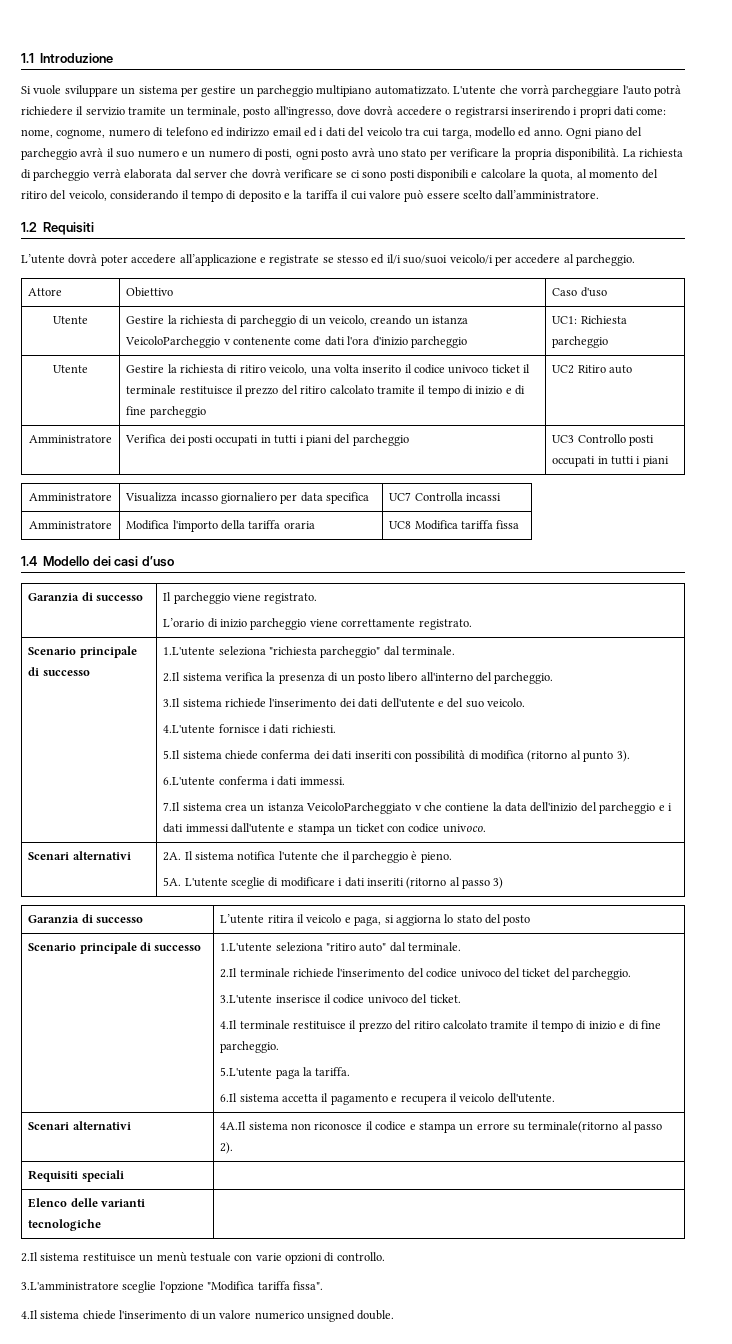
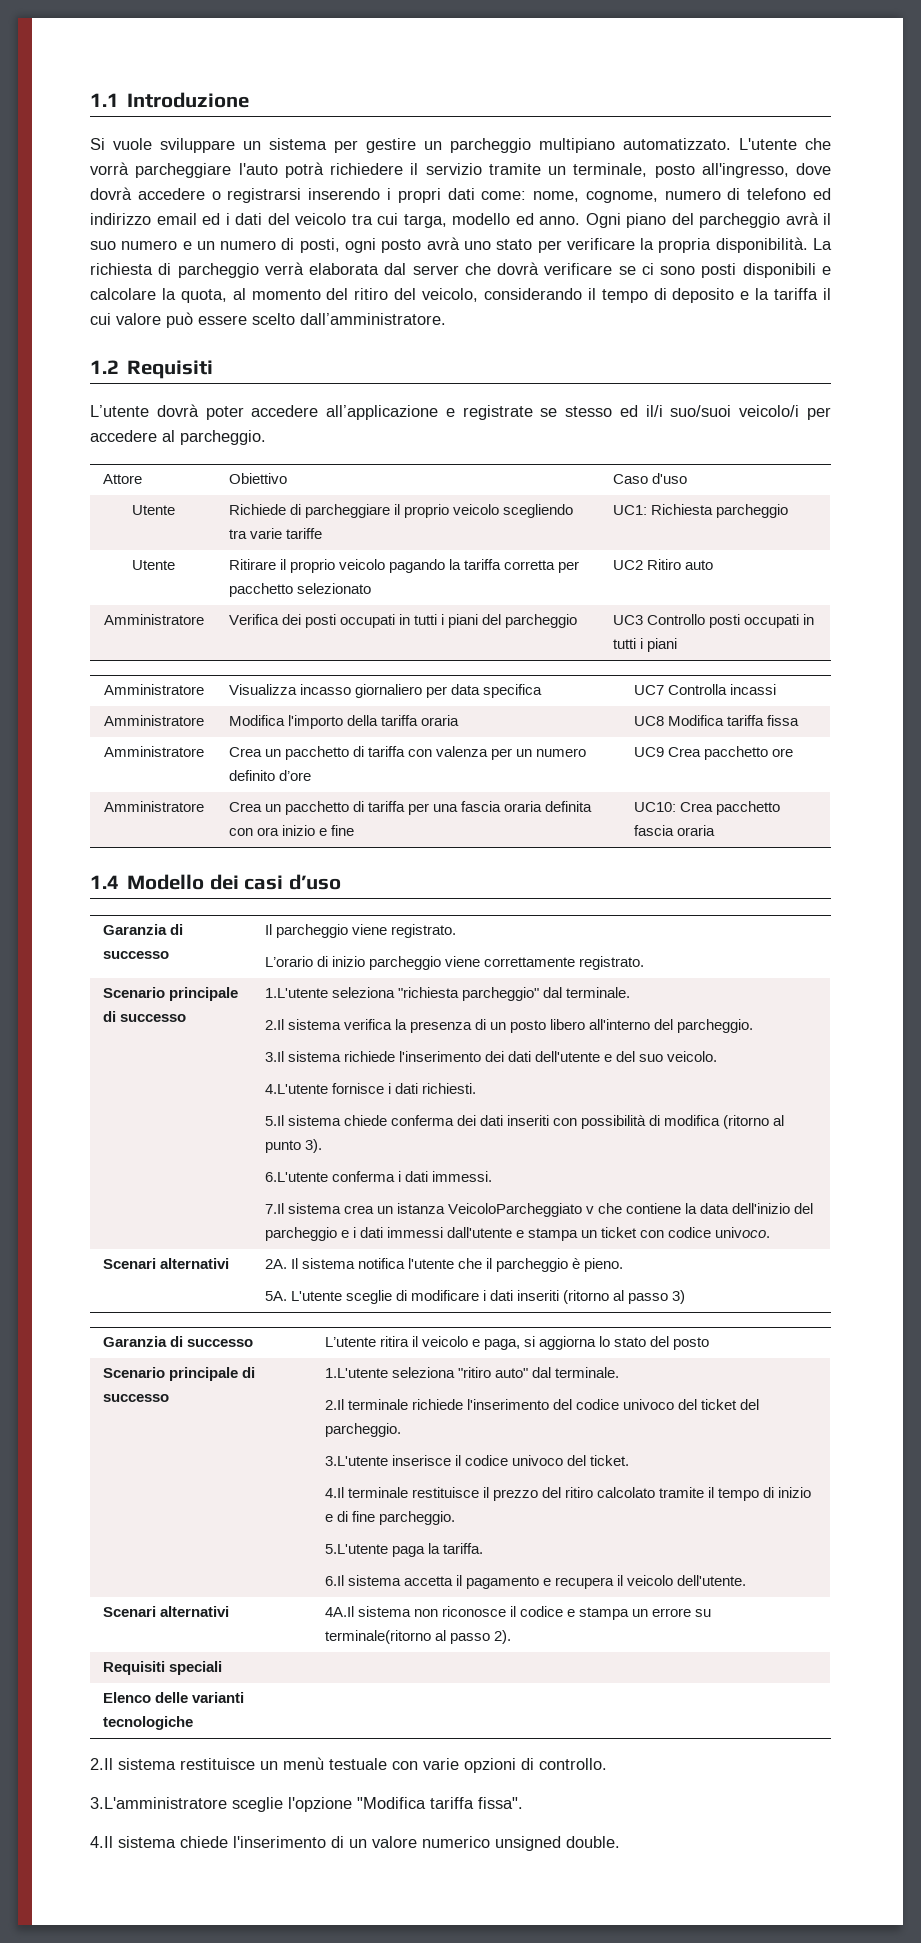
- L'utente che vorrà parcheggiare l'auto potrà richiedere il servizio tramite un terminale, posto all'ingresso, dove dovrà accedere o registrarsi inserirendo i propri dati come: nome, cognome, numero di telefono ed indirizzo email ed i dati del veicolo tra cui targa, modello ed anno.
+ L'utente che vorrà parcheggiare l'auto potrà richiedere il servizio tramite un terminale, posto all'ingresso, dove dovrà accedere o registrarsi inserendo i propri dati come: nome, cognome, numero di telefono ed indirizzo email ed i dati del veicolo tra cui targa, modello ed anno.
- Utente | Gestire la richiesta di parcheggio di un veicolo, creando un istanza VeicoloParcheggio v contenente come dati l'ora d'inizio parcheggio | UC1: Richiesta parcheggio
- Utente | Gestire la richiesta di ritiro veicolo, una volta inserito il codice univoco ticket il terminale restituisce il prezzo del ritiro calcolato tramite il tempo di inizio e di fine parcheggio | UC2 Ritiro auto
+ Utente | Richiede di parcheggiare il proprio veicolo scegliendo tra varie tariffe | UC1: Richiesta parcheggio
+ Utente | Ritirare il proprio veicolo pagando la tariffa corretta per pacchetto selezionato | UC2 Ritiro auto
+ Amministratore | Crea un pacchetto di tariffa con valenza per un numero definito d’ore | UC9 Crea pacchetto ore
+ Amministratore | Crea un pacchetto di tariffa per una fascia oraria definita con ora inizio e fine | UC10: Crea pacchetto fascia oraria

